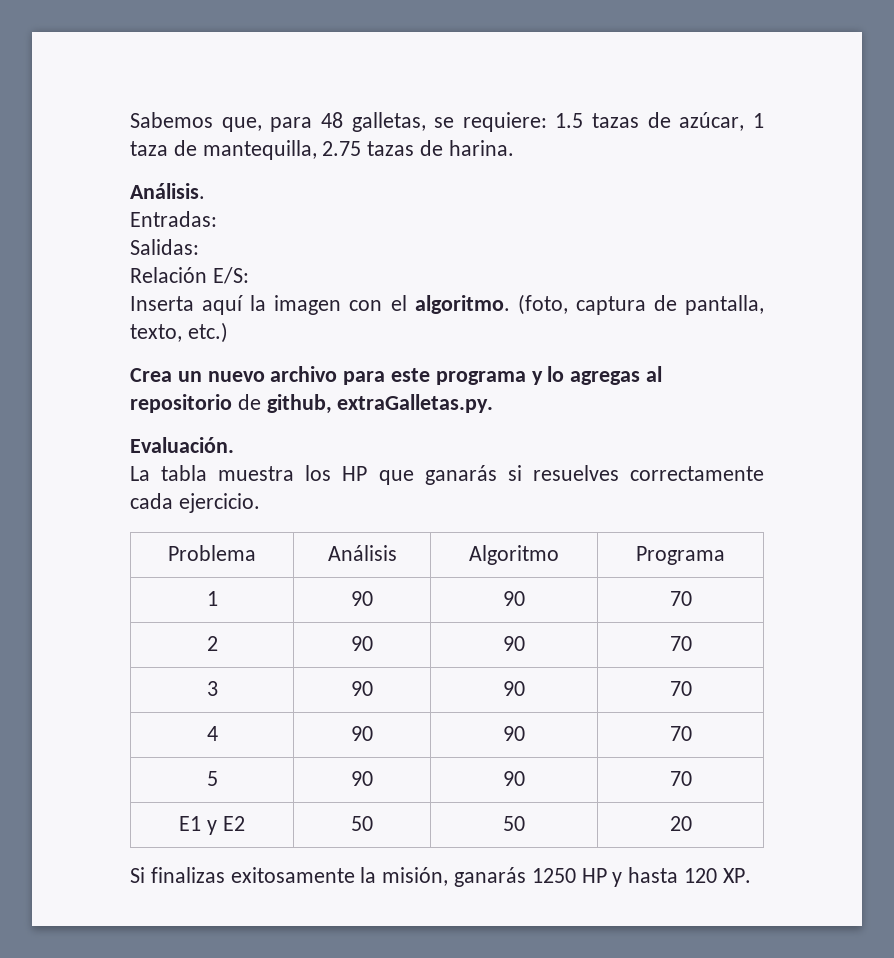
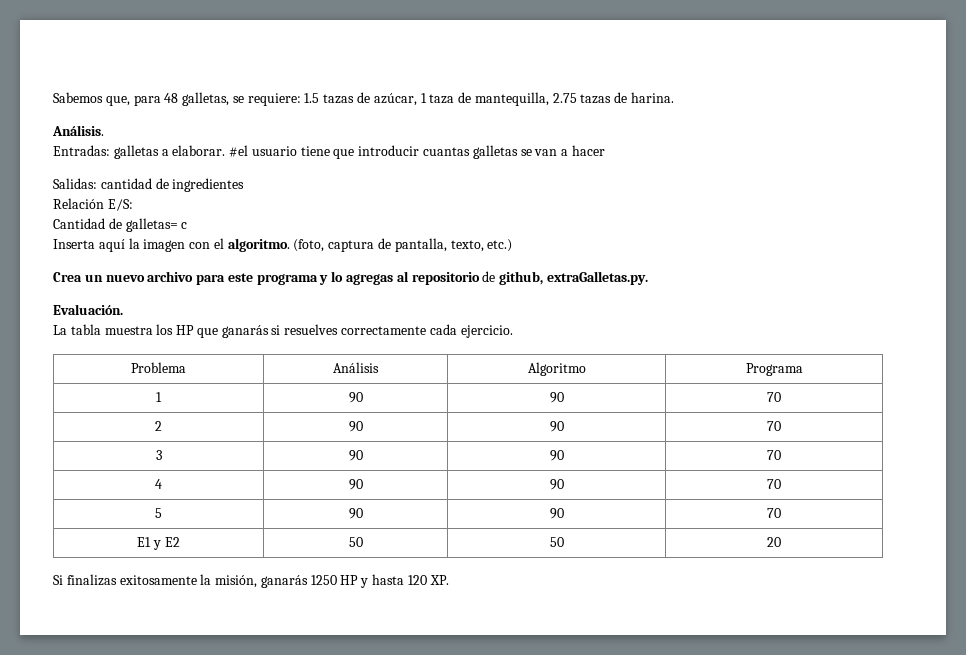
- Entradas:
- Salidas:
+ Entradas: galletas a elaborar. #el usuario tiene que introducir cuantas galletas se van a hacer
+ Salidas: cantidad de ingredientes
  Relación E/S:
+ Cantidad de galletas= c

